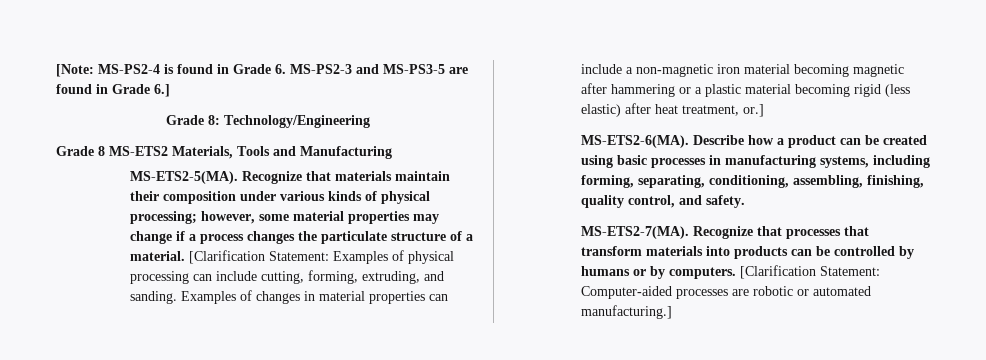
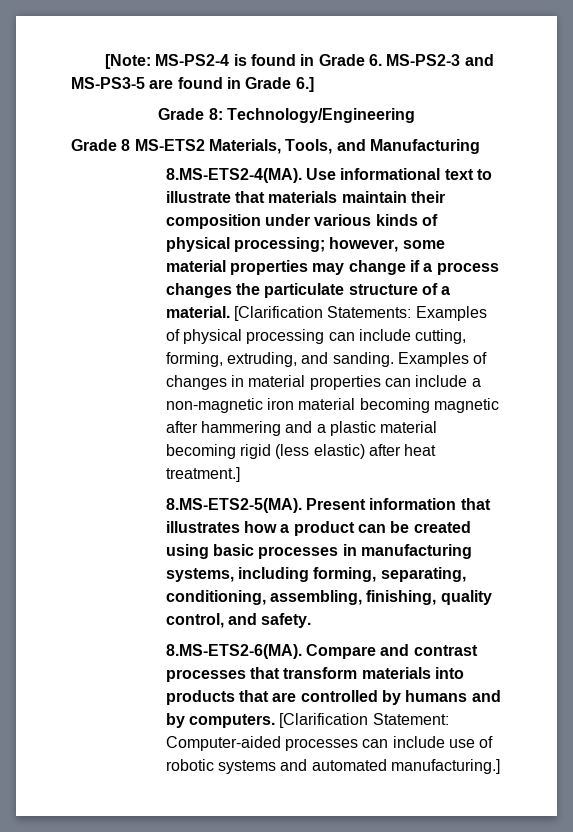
- Grade 8 MS-ETS2 Materials, Tools and Manufacturing
+ Grade 8 MS-ETS2 Materials, Tools, and Manufacturing
- MS-ETS2-5(MA). Recognize that materials maintain their composition under various kinds of physical processing; however, some material properties may change if a process changes the particulate structure of a material.
+ 8.MS-ETS2-4(MA). Use informational text to illustrate that materials maintain their composition under various kinds of physical processing; however, some material properties may change if a process changes the particulate structure of a material.
- [Clarification Statement: Examples of physical processing can include cutting, forming, extruding, and sanding.
+ [Clarification Statements: Examples of physical processing can include cutting, forming, extruding, and sanding.
- Examples of changes in material properties can include a non-magnetic iron material becoming magnetic after hammering or a plastic material becoming rigid (less elastic) after heat treatment, or.]
- MS-ETS2-6(MA). Describe how a product can be created using basic processes in manufacturing systems, including forming, separating, conditioning, assembling, finishing, quality control, and safety.
+ Examples of changes in material properties can include a non-magnetic iron material becoming magnetic after hammering and a plastic material becoming rigid (less elastic) after heat treatment.]
+ 8.MS-ETS2-5(MA). Present information that illustrates how a product can be created using basic processes in manufacturing systems, including forming, separating, conditioning, assembling, finishing, quality control, and safety.
- MS-ETS2-7(MA). Recognize that processes that transform materials into products can be controlled by humans or by computers.
+ 8.MS-ETS2-6(MA). Compare and contrast processes that transform materials into products that are controlled by humans and by computers.
- [Clarification Statement: Computer-aided processes are robotic or automated manufacturing.]
+ [Clarification Statement: Computer-aided processes can include use of robotic systems and automated manufacturing.]

